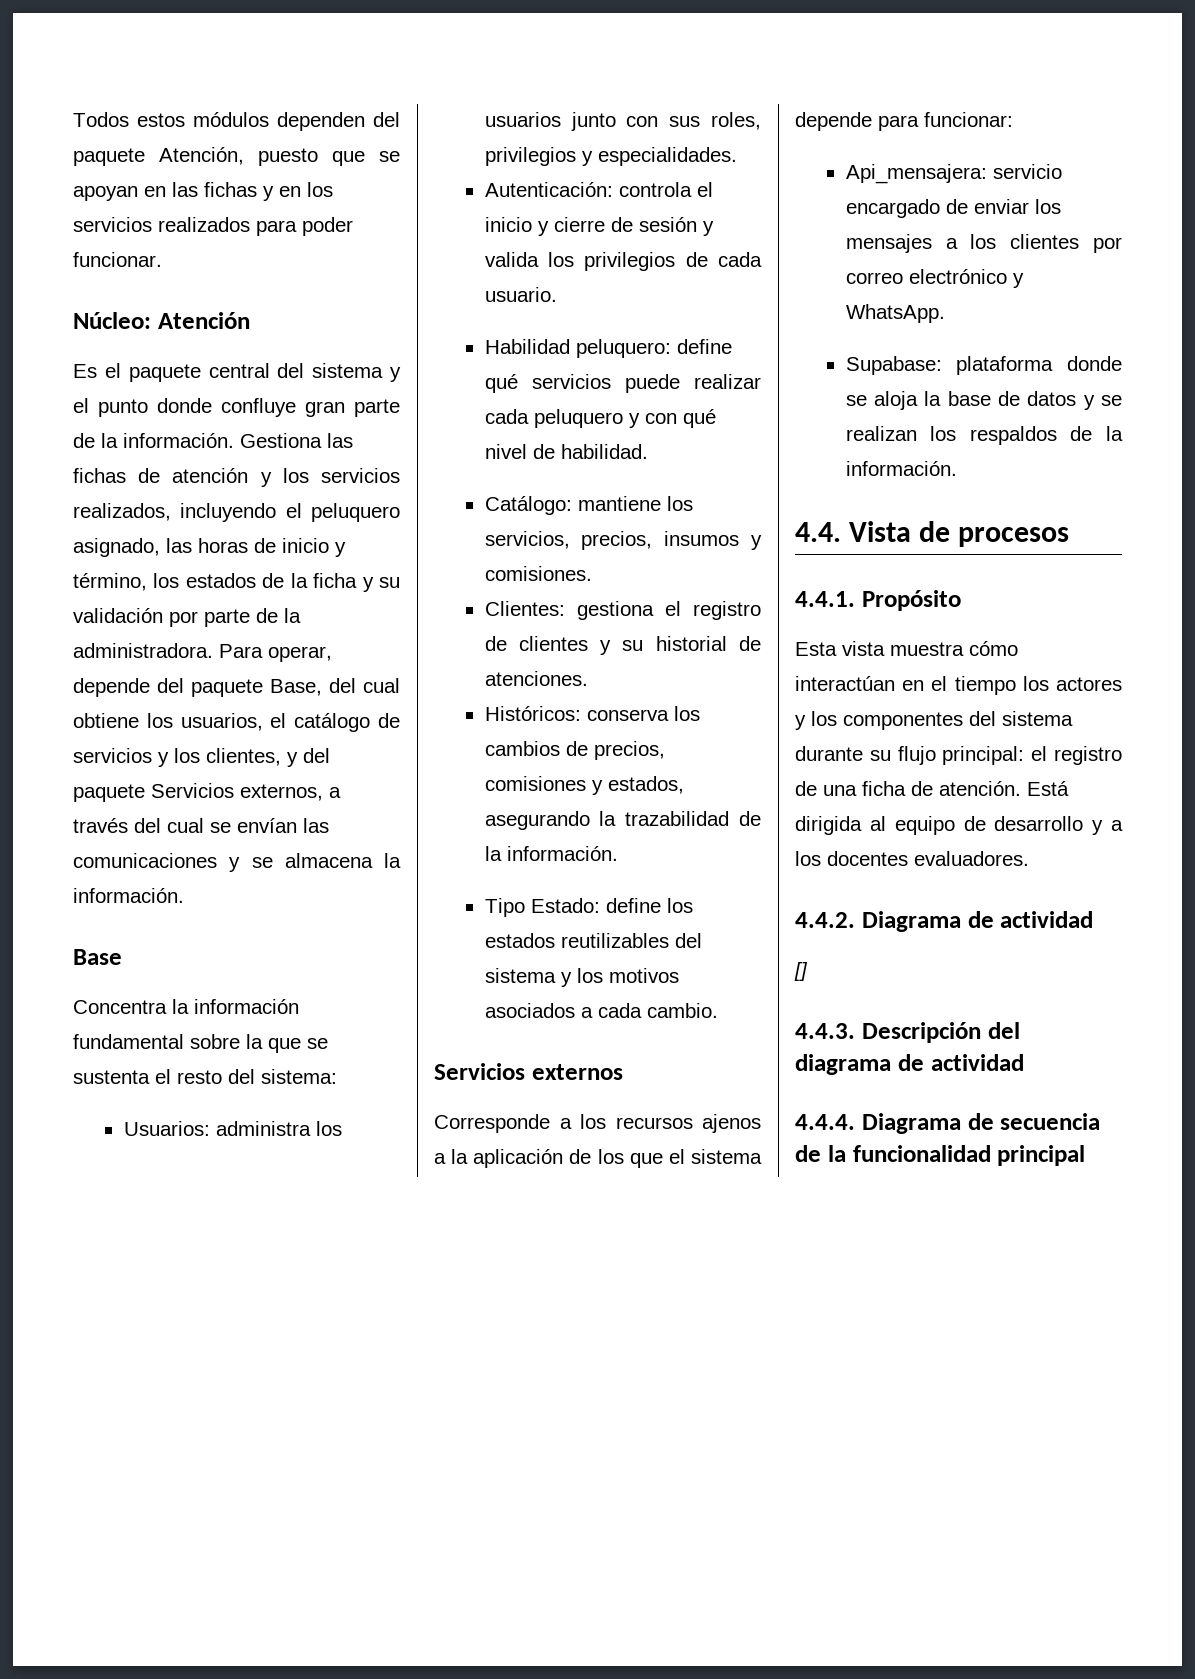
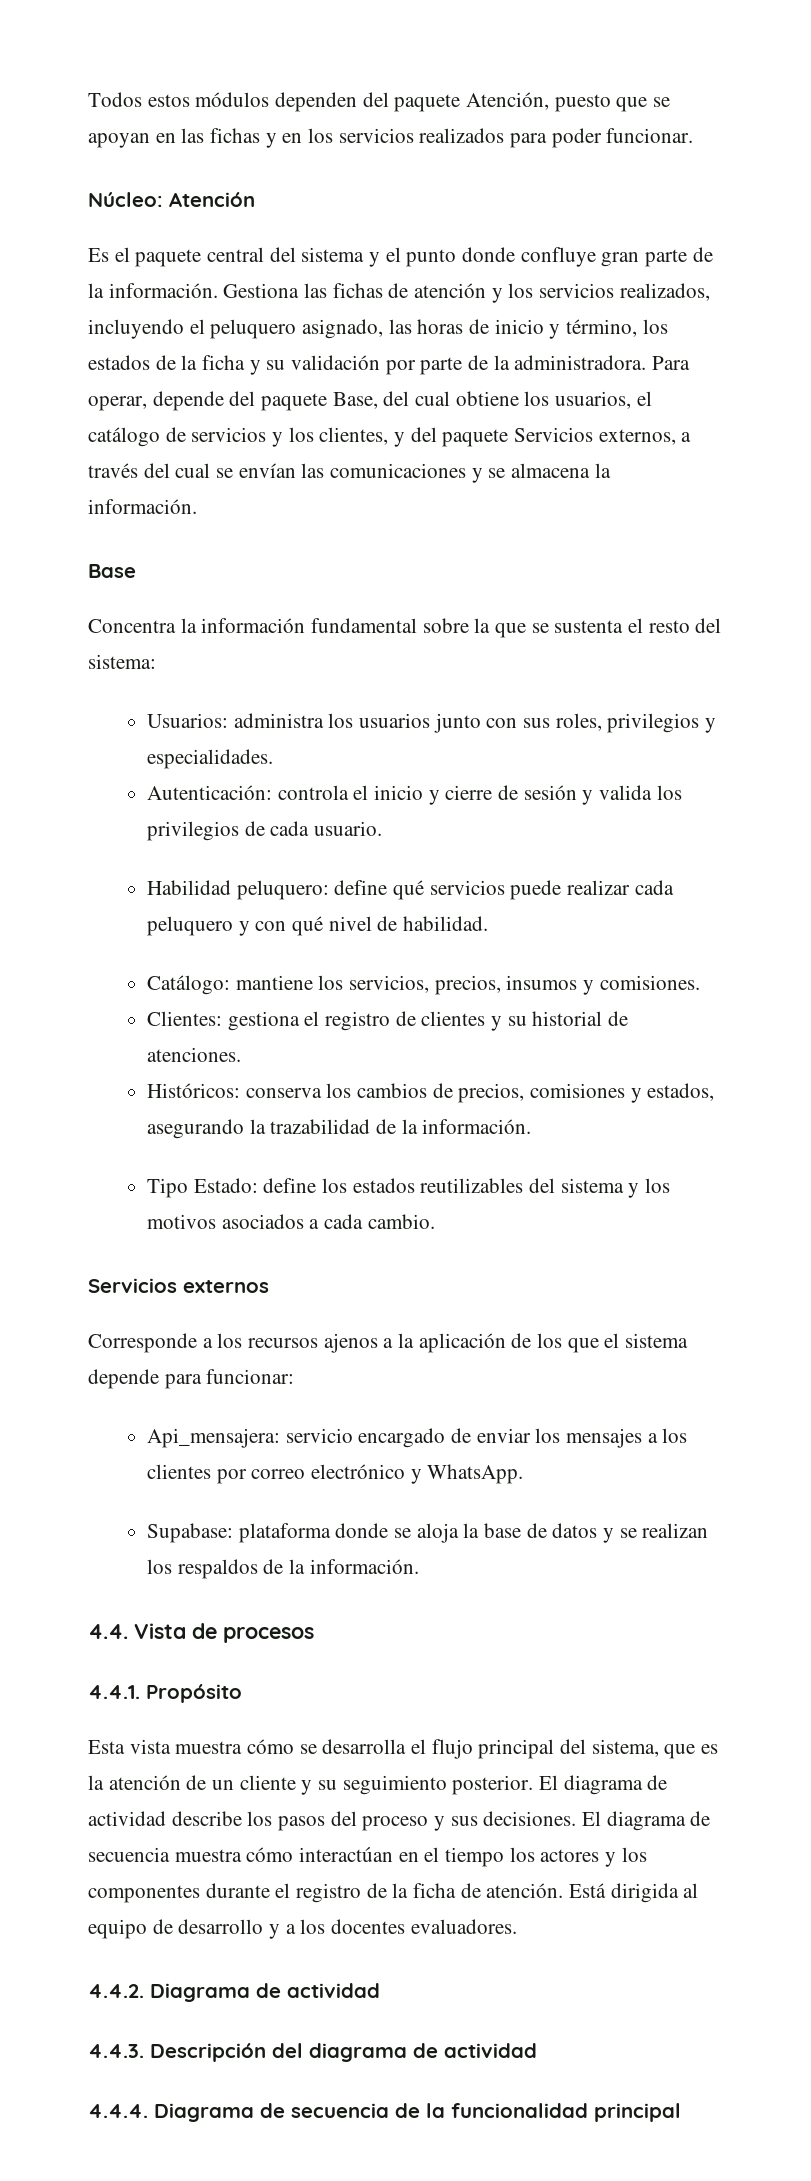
- Esta vista muestra cómo interactúan en el tiempo los actores y los componentes del sistema durante su flujo principal: el registro de una ficha de atención.
+ Esta vista muestra cómo se desarrolla el flujo principal del sistema, que es la atención de un cliente y su seguimiento posterior. El diagrama de actividad describe los pasos del proceso y sus decisiones. El diagrama de secuencia muestra cómo interactúan en el tiempo los actores y los componentes durante el registro de la ficha de atención.
- []

